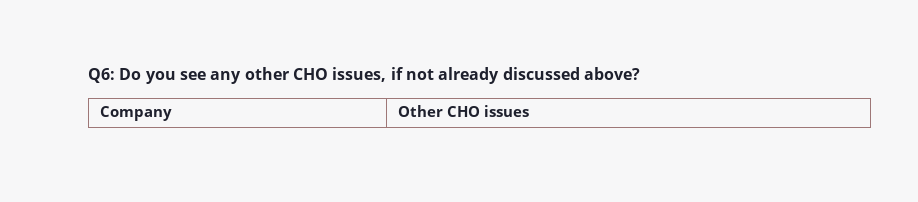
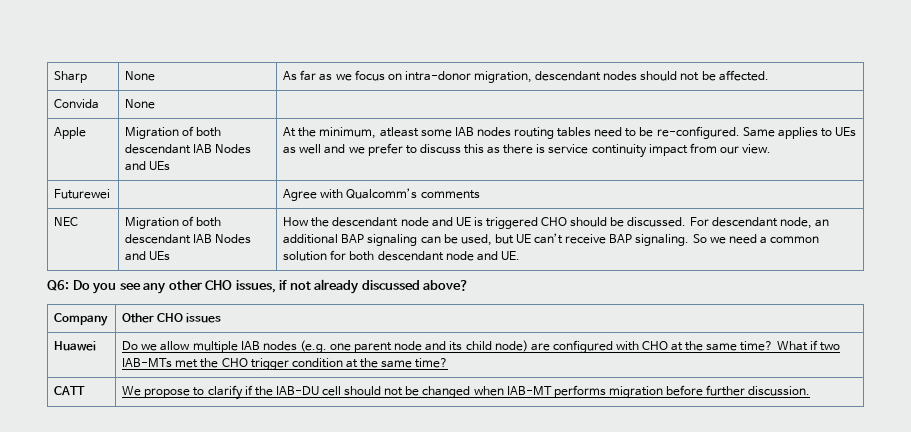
+ Sharp | None | As far as we focus on intra-donor migration, descendant nodes should not be affected.
+ Convida | None |
+ Apple | Migration of both descendant IAB Nodes and UEs | At the minimum, atleast some IAB nodes routing tables need to be re-configured. Same applies to UEs as well and we prefer to discuss this as there is service continuity impact from our view.
+ Futurewei | | Agree with Qualcomm’s comments
+ NEC | Migration of both descendant IAB Nodes and UEs | How the descendant node and UE is triggered CHO should be discussed. For descendant node, an additional BAP signaling can be used, but UE can’t receive BAP signaling. So we need a common solution for both descendant node and UE.
+ Huawei | Do we allow multiple IAB nodes (e.g. one parent node and its child node) are configured with CHO at the same time? What if two IAB-MTs met the CHO trigger condition at the same time?
+ CATT | We propose to clarify if the IAB-DU cell should not be changed when IAB-MT performs migration before further discussion.

